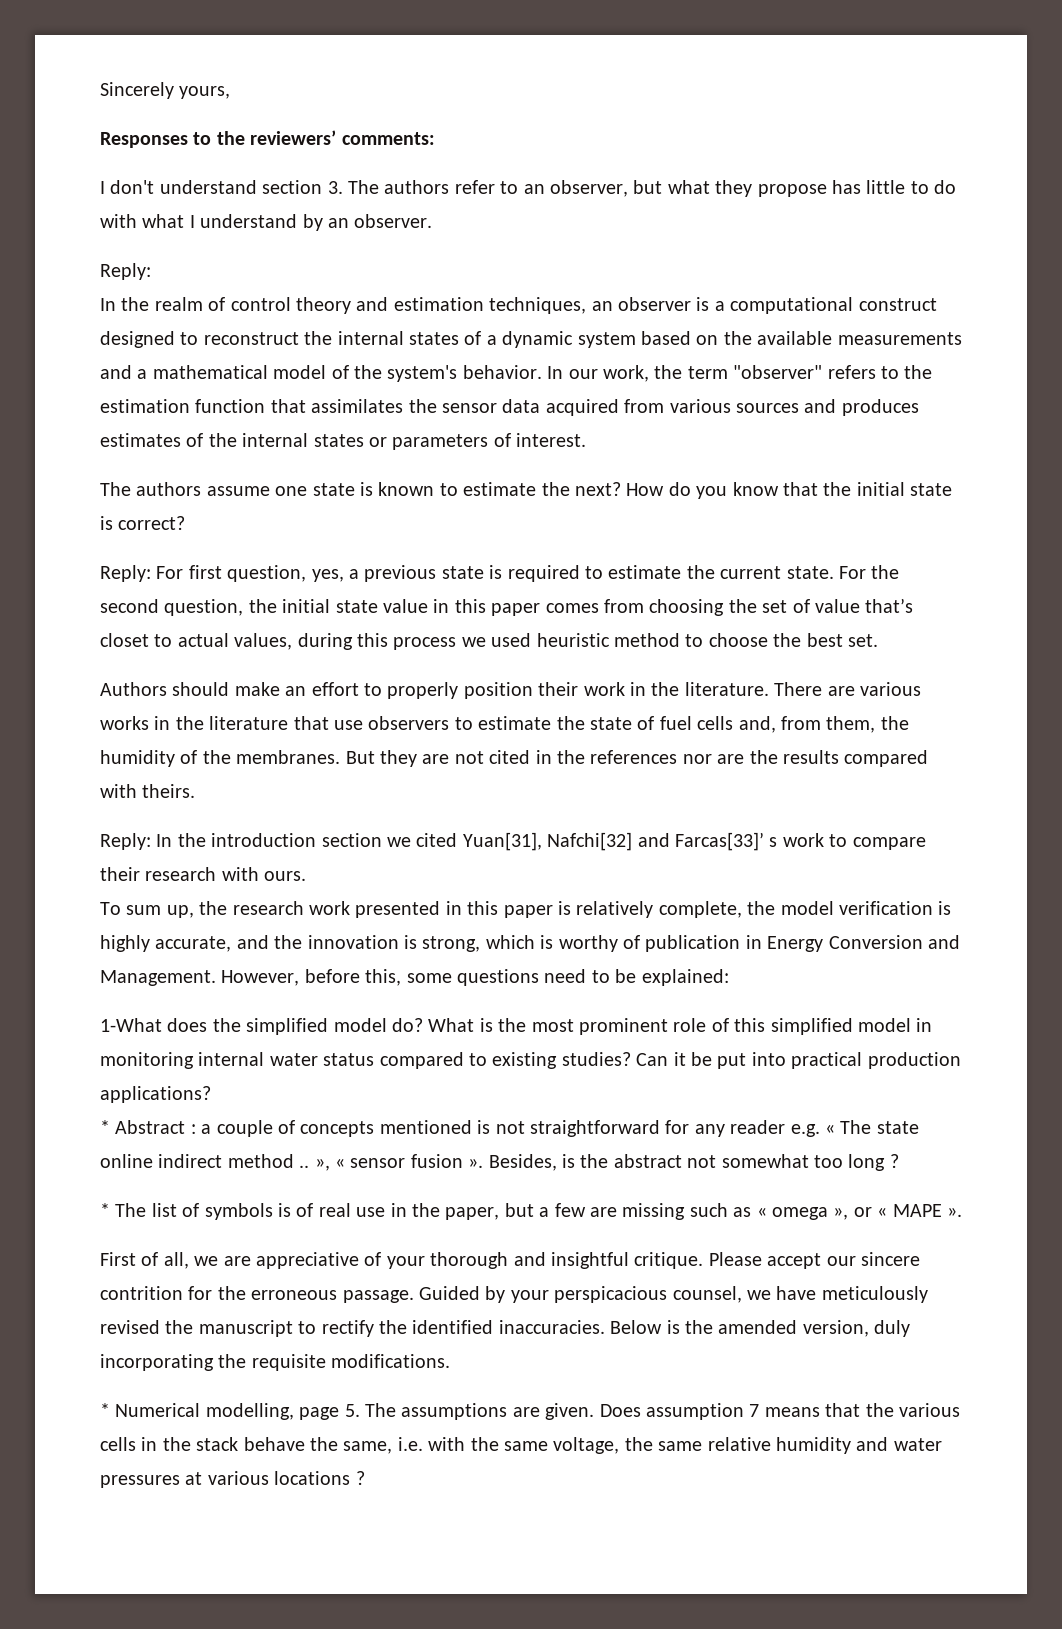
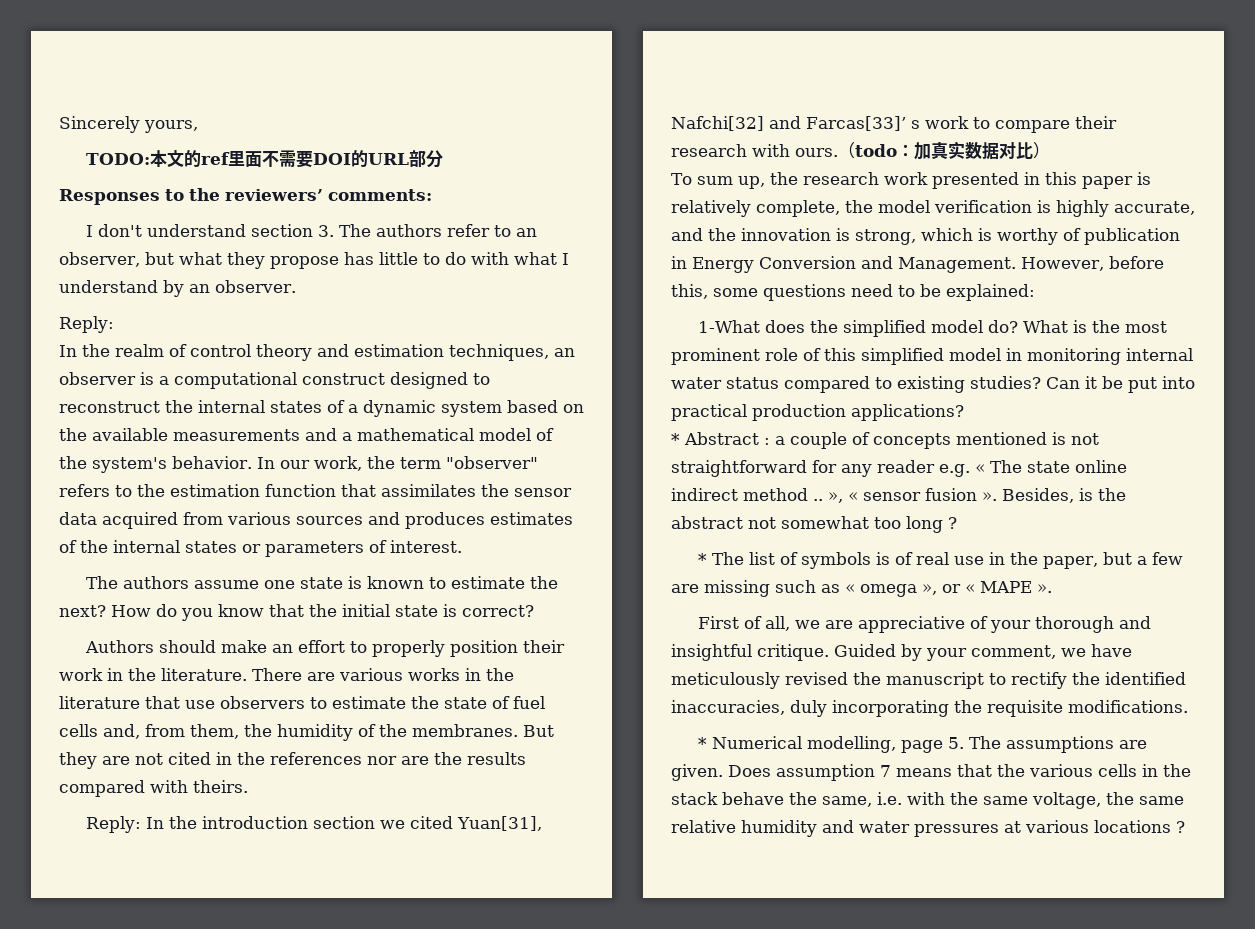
+ TODO:本文的ref里面不需要DOI的URL部分
- Reply: For first question, yes, a previous state is required to estimate the current state. For the second question, the initial state value in this paper comes from choosing the set of value that’s closet to actual values, during this process we used heuristic method to choose the best set.
+ （todo：加真实数据对比）
- Please accept our sincere contrition for the erroneous passage.
- Guided by your perspicacious counsel, we have meticulously revised the manuscript to rectify the identified inaccuracies. Below is the amended version, duly incorporating the requisite modifications.
+ Guided by your comment, we have meticulously revised the manuscript to rectify the identified inaccuracies, duly incorporating the requisite modifications.

